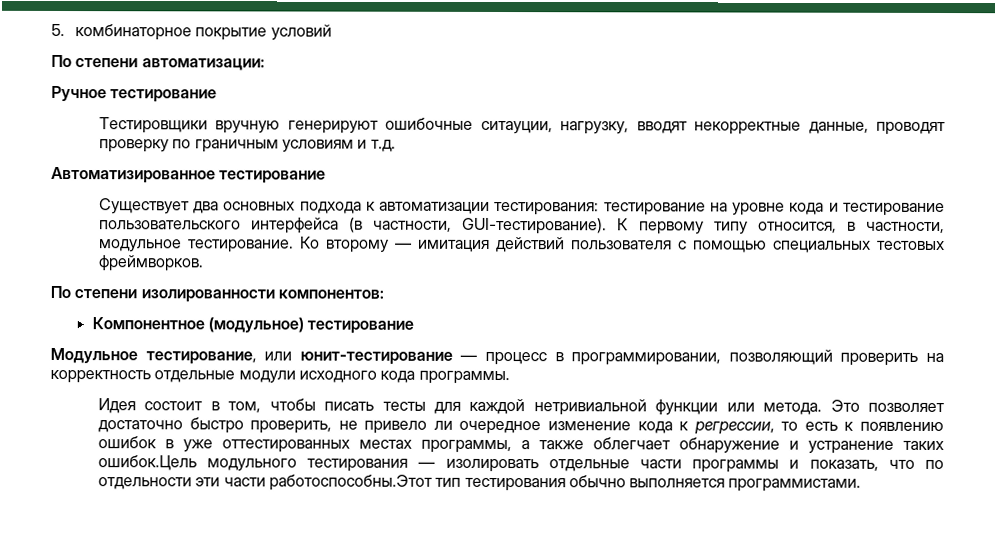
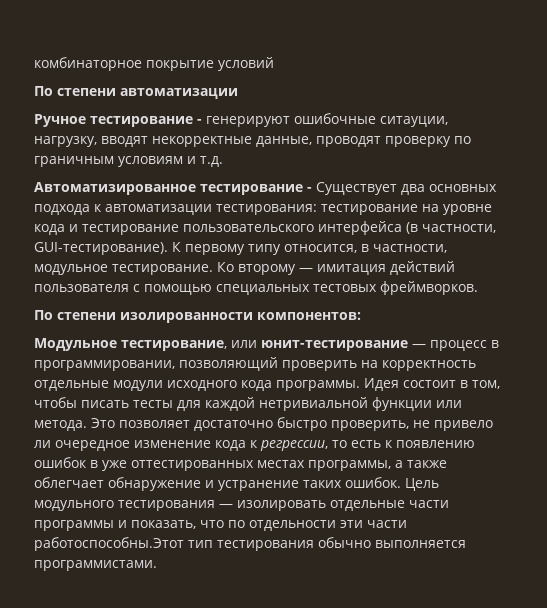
- 5. комбинаторное покрытие условий
+ комбинаторное покрытие условий
- По степени автоматизации:
+ По степени автоматизации
- Ручное тестирование
- Тестировщики вручную генерируют ошибочные ситауции, нагрузку, вводят некорректные данные, проводят проверку по граничным условиям и т.д.
+ Ручное тестирование - генерируют ошибочные ситауции, нагрузку, вводят некорректные данные, проводят проверку по граничным условиям и т.д.
- Автоматизированное тестирование
- Существует два основных подхода к автоматизации тестирования: тестирование на уровне кода и тестирование пользовательского интерфейса (в частности, GUI-тестирование).
+ Автоматизированное тестирование - Существует два основных подхода к автоматизации тестирования: тестирование на уровне кода и тестирование пользовательского интерфейса (в частности, GUI-тестирование).
- Компонентное (модульное) тестирование
- Модульное тестирование, или юнит-тестирование — процесс в программировании, позволяющий проверить на корректность отдельные модули исходного кода программы.
- Идея состоит в том, чтобы писать тесты для каждой нетривиальной функции или метода.
+ Модульное тестирование, или юнит-тестирование — процесс в программировании, позволяющий проверить на корректность отдельные модули исходного кода программы. Идея состоит в том, чтобы писать тесты для каждой нетривиальной функции или метода.
- Это позволяет достаточно быстро проверить, не привело ли очередное изменение кода к регрессии, то есть к появлению ошибок в уже оттестированных местах программы, а также облегчает обнаружение и устранение таких ошибок.Цель модульного тестирования — изолировать отдельные части программы и показать, что по отдельности эти части работоспособны.Этот тип тестирования обычно выполняется программистами.
+ Это позволяет достаточно быстро проверить, не привело ли очередное изменение кода к регрессии, то есть к появлению ошибок в уже оттестированных местах программы, а также облегчает обнаружение и устранение таких ошибок. Цель модульного тестирования — изолировать отдельные части программы и показать, что по отдельности эти части работоспособны.Этот тип тестирования обычно выполняется программистами.

